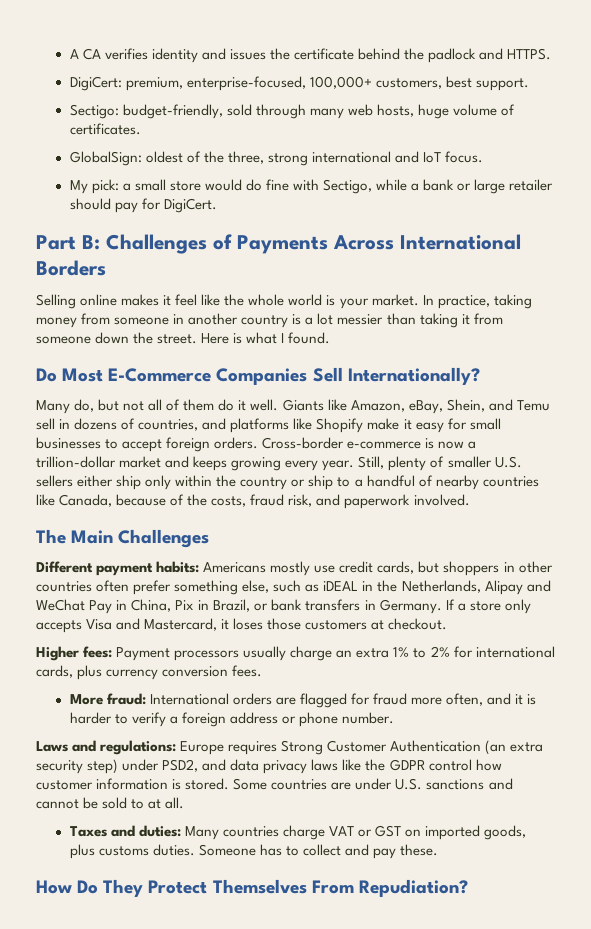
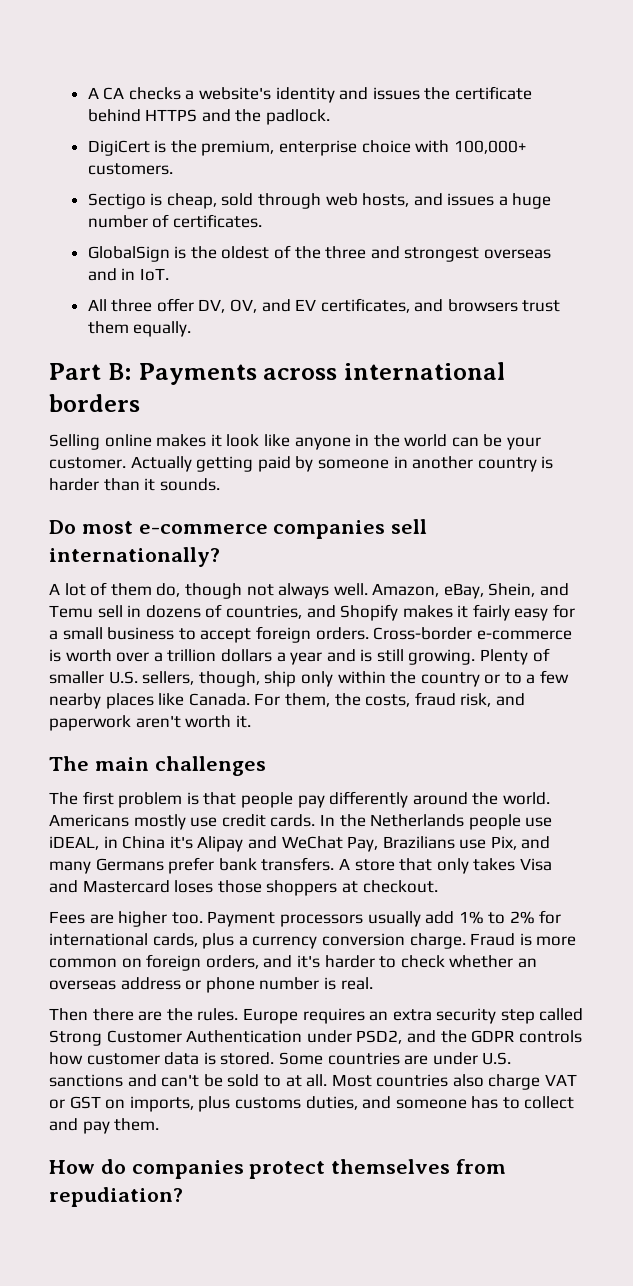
- A CA verifies identity and issues the certificate behind the padlock and HTTPS.
- DigiCert: premium, enterprise-focused, 100,000+ customers, best support.
- Sectigo: budget-friendly, sold through many web hosts, huge volume of certificates.
- GlobalSign: oldest of the three, strong international and IoT focus.
- My pick: a small store would do fine with Sectigo, while a bank or large retailer should pay for DigiCert.
- Part B: Challenges of Payments Across International Borders
- Selling online makes it feel like the whole world is your market. In practice, taking money from someone in another country is a lot messier than taking it from someone down the street. Here is what I found.
- Do Most E-Commerce Companies Sell Internationally?
- Many do, but not all of them do it well. Giants like Amazon, eBay, Shein, and Temu sell in dozens of countries, and platforms like Shopify make it easy for small businesses to accept foreign orders.
+ A CA checks a website's identity and issues the certificate behind HTTPS and the padlock.
+ DigiCert is the premium, enterprise choice with 100,000+ customers.
+ Sectigo is cheap, sold through web hosts, and issues a huge number of certificates.
+ GlobalSign is the oldest of the three and strongest overseas and in IoT.
+ All three offer DV, OV, and EV certificates, and browsers trust them equally.
+ Part B: Payments across international borders
+ Selling online makes it look like anyone in the world can be your customer. Actually getting paid by someone in another country is harder than it sounds.
+ Do most e-commerce companies sell internationally?
+ A lot of them do, though not always well. Amazon, eBay, Shein, and Temu sell in dozens of countries, and Shopify makes it fairly easy for a small business to accept foreign orders.
- Cross-border e-commerce is now a trillion-dollar market and keeps growing every year. Still, plenty of smaller U.S. sellers either ship only within the country or ship to a handful of nearby countries like Canada, because of the costs, fraud risk, and paperwork involved.
- The Main Challenges
- Different payment habits: Americans mostly use credit cards, but shoppers in other countries often prefer something else, such as iDEAL in the Netherlands, Alipay and WeChat Pay in China, Pix in Brazil, or bank transfers in Germany. If a store only accepts Visa and Mastercard, it loses those customers at checkout.
+ Cross-border e-commerce is worth over a trillion dollars a year and is still growing. Plenty of smaller U.S. sellers, though, ship only within the country or to a few nearby places like Canada. For them, the costs, fraud risk, and paperwork aren't worth it.
+ The main challenges
+ The first problem is that people pay differently around the world. Americans mostly use credit cards. In the Netherlands people use iDEAL, in China it's Alipay and WeChat Pay, Brazilians use Pix, and many Germans prefer bank transfers. A store that only takes Visa and Mastercard loses those shoppers at checkout.
- Higher fees: Payment processors usually charge an extra 1% to 2% for international cards, plus currency conversion fees.
- More fraud: International orders are flagged for fraud more often, and it is harder to verify a foreign address or phone number.
- Laws and regulations: Europe requires Strong Customer Authentication (an extra security step) under PSD2, and data privacy laws like the GDPR control how customer information is stored.
+ Fees are higher too. Payment processors usually add 1% to 2% for international cards, plus a currency conversion charge. Fraud is more common on foreign orders, and it's harder to check whether an overseas address or phone number is real.
+ Then there are the rules. Europe requires an extra security step called Strong Customer Authentication under PSD2, and the GDPR controls how customer data is stored.
- Some countries are under U.S. sanctions and cannot be sold to at all.
- Taxes and duties: Many countries charge VAT or GST on imported goods, plus customs duties. Someone has to collect and pay these.
+ Some countries are under U.S. sanctions and can't be sold to at all. Most countries also charge VAT or GST on imports, plus customs duties, and someone has to collect and pay them.
- How Do They Protect Themselves From Repudiation?
+ How do companies protect themselves from repudiation?

